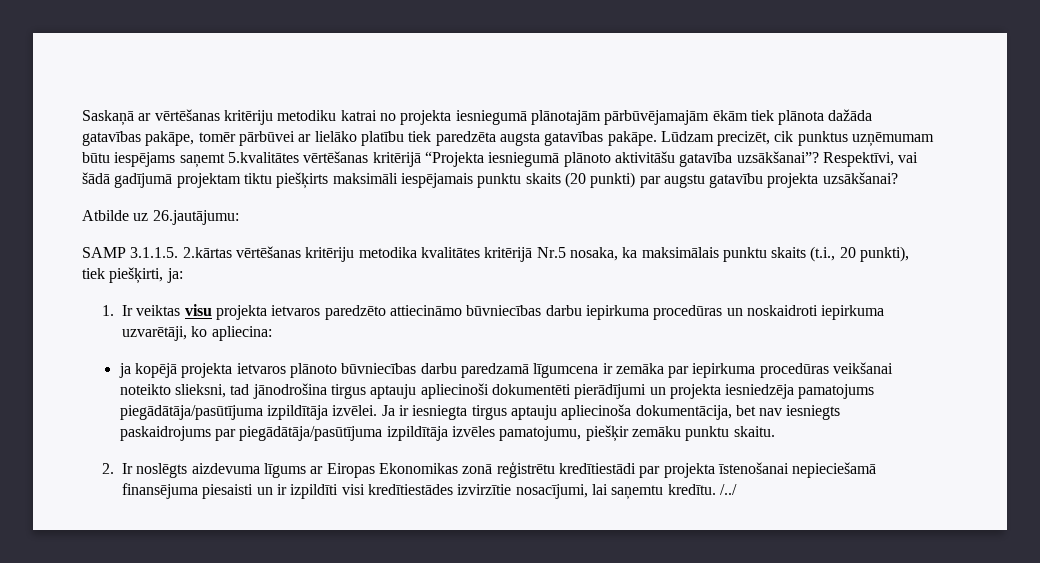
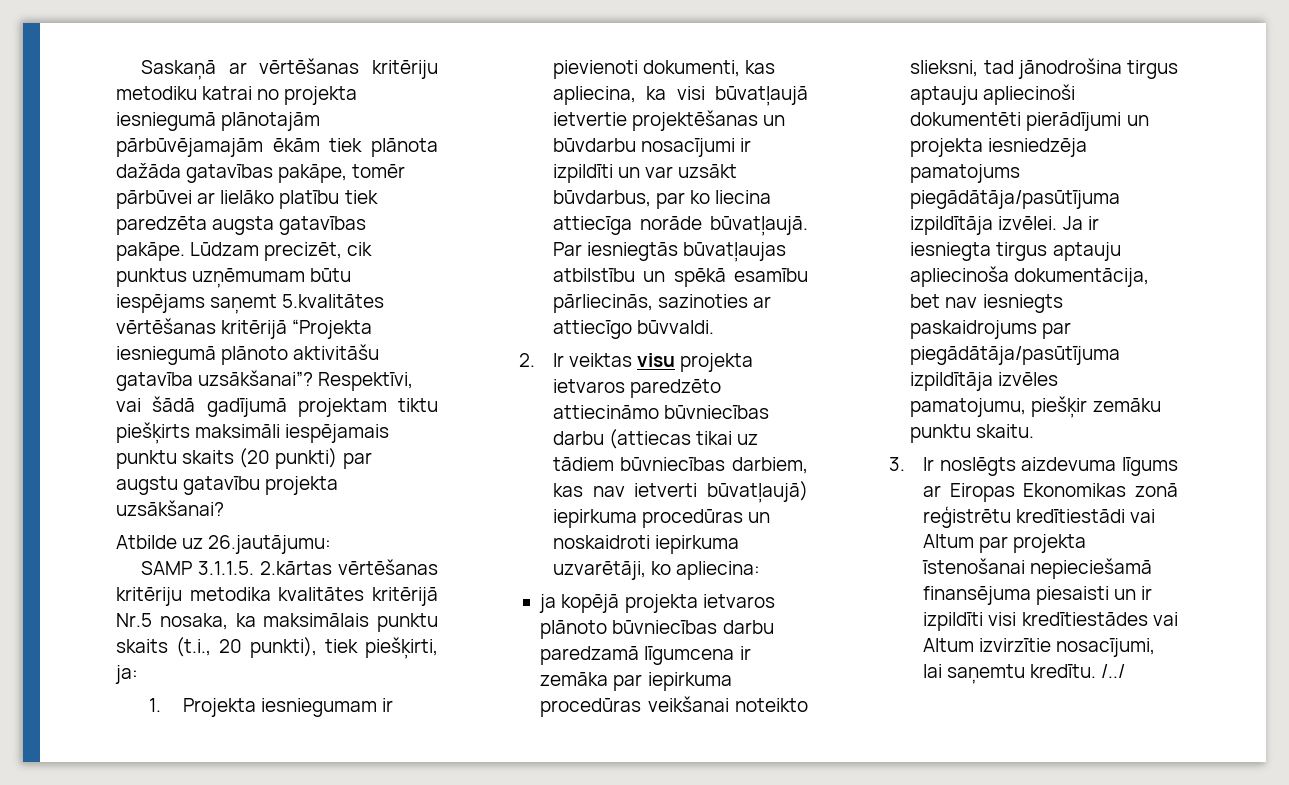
- 1. Ir veiktas visu projekta ietvaros paredzēto attiecināmo būvniecības darbu iepirkuma procedūras un noskaidroti iepirkuma uzvarētāji, ko apliecina:
+ 1. Projekta iesniegumam ir pievienoti dokumenti, kas apliecina, ka visi būvatļaujā ietvertie projektēšanas un būvdarbu nosacījumi ir izpildīti un var uzsākt būvdarbus, par ko liecina attiecīga norāde būvatļaujā. Par iesniegtās būvatļaujas atbilstību un spēkā esamību pārliecinās, sazinoties ar attiecīgo būvvaldi.
+ 2. Ir veiktas visu projekta ietvaros paredzēto attiecināmo būvniecības darbu (attiecas tikai uz tādiem būvniecības darbiem, kas nav ietverti būvatļaujā) iepirkuma procedūras un noskaidroti iepirkuma uzvarētāji, ko apliecina:
- 2. Ir noslēgts aizdevuma līgums ar Eiropas Ekonomikas zonā reģistrētu kredītiestādi par projekta īstenošanai nepieciešamā finansējuma piesaisti un ir izpildīti visi kredītiestādes izvirzītie nosacījumi, lai saņemtu kredītu.
+ 3. Ir noslēgts aizdevuma līgums ar Eiropas Ekonomikas zonā reģistrētu kredītiestādi vai Altum par projekta īstenošanai nepieciešamā finansējuma piesaisti un ir izpildīti visi kredītiestādes vai Altum izvirzītie nosacījumi, lai saņemtu kredītu.

